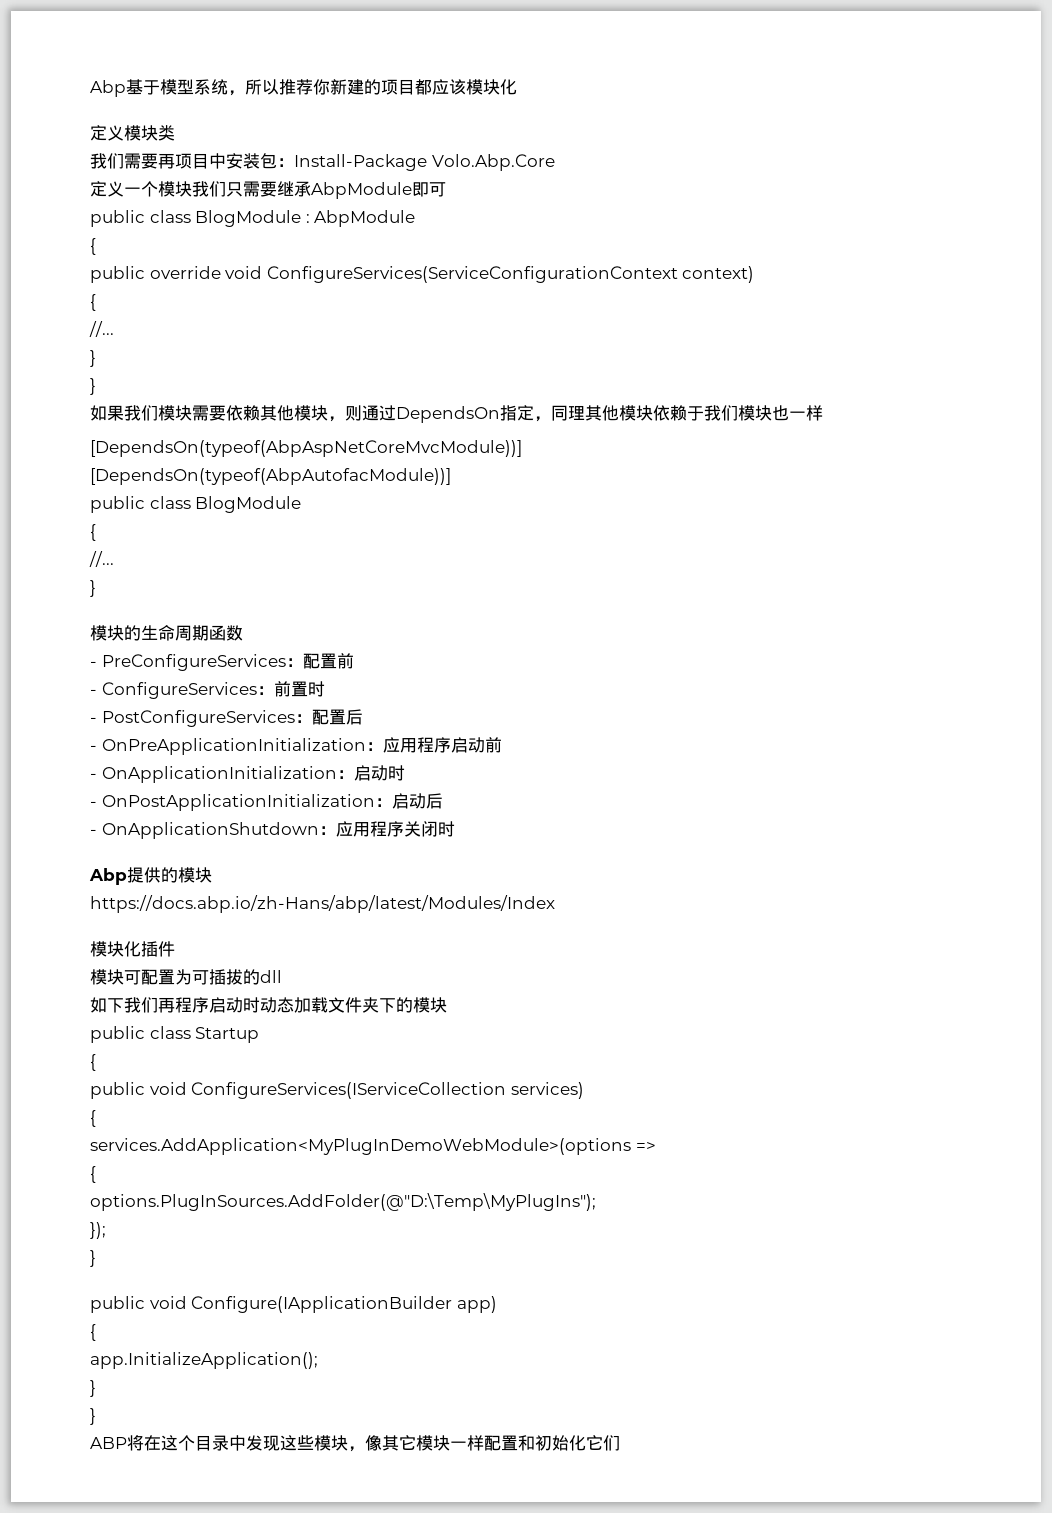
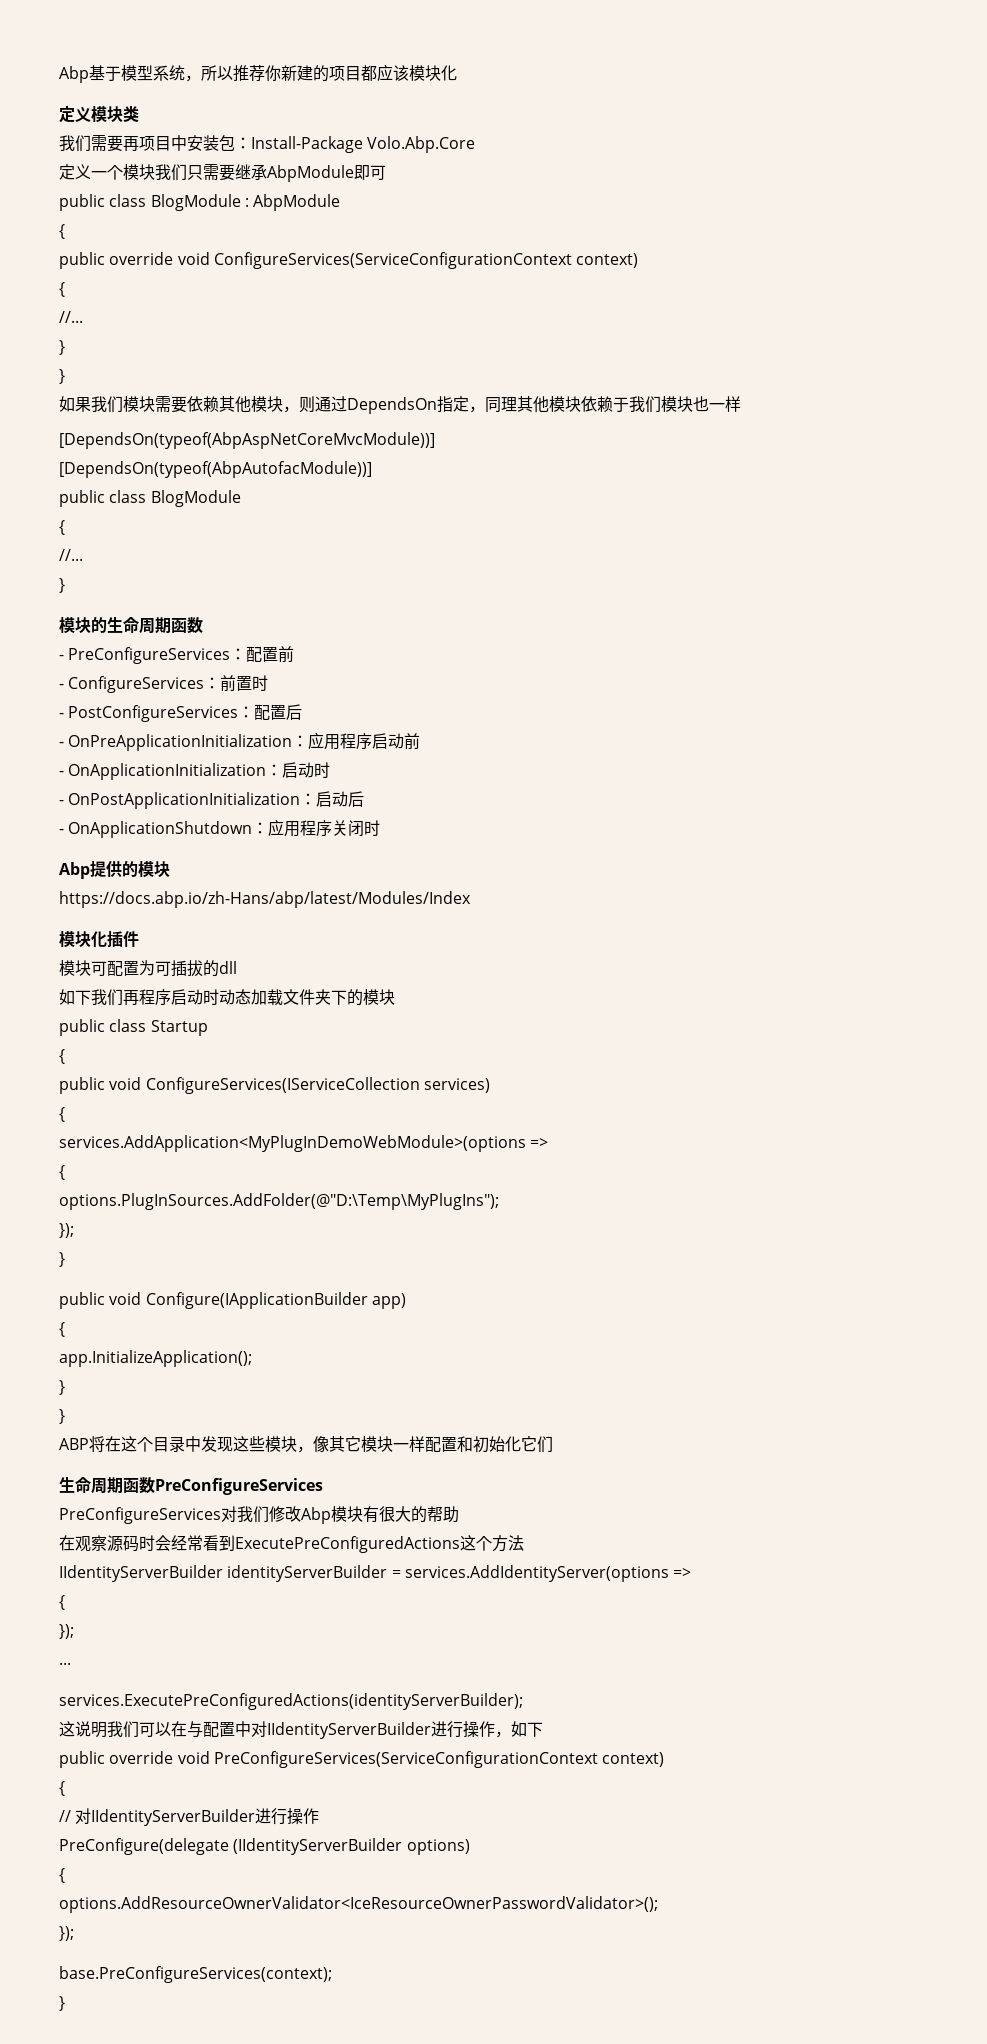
+ 生命周期函数PreConfigureServices
+ PreConfigureServices对我们修改Abp模块有很大的帮助
+ 在观察源码时会经常看到ExecutePreConfiguredActions这个方法
+ IIdentityServerBuilder identityServerBuilder = services.AddIdentityServer(options =>
+ {
+ });
+ ...
+ services.ExecutePreConfiguredActions(identityServerBuilder);
+ 这说明我们可以在与配置中对IIdentityServerBuilder进行操作，如下
+ public override void PreConfigureServices(ServiceConfigurationContext context)
+ {
+ // 对IIdentityServerBuilder进行操作
+ PreConfigure(delegate (IIdentityServerBuilder options)
+ {
+ options.AddResourceOwnerValidator<IceResourceOwnerPasswordValidator>();
+ });
+ base.PreConfigureServices(context);
+ }

